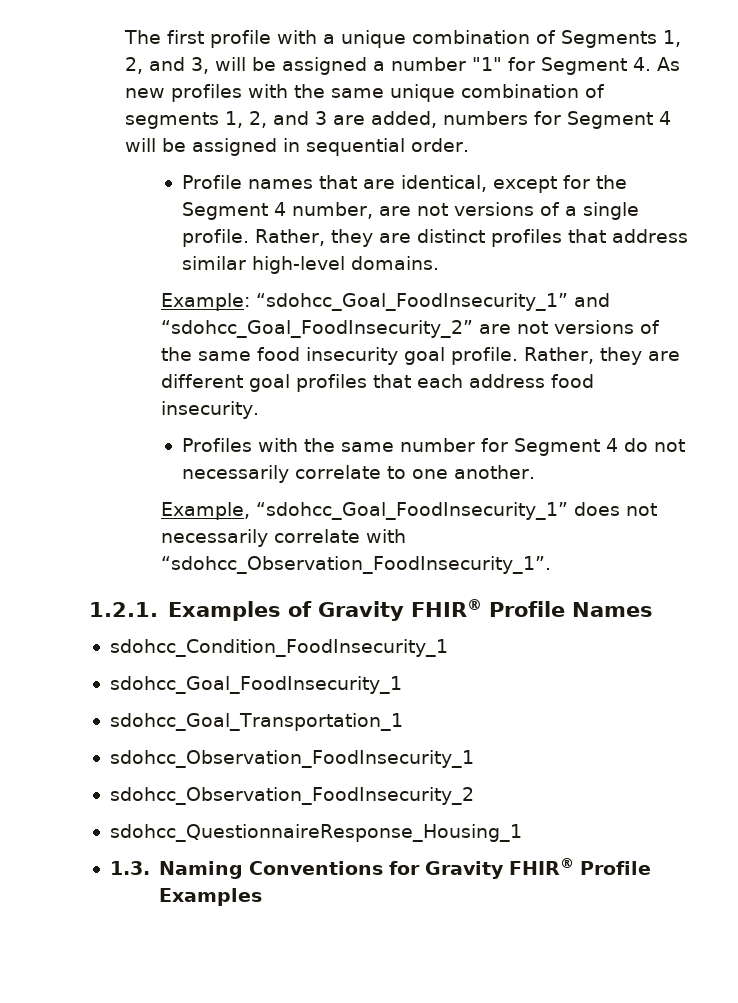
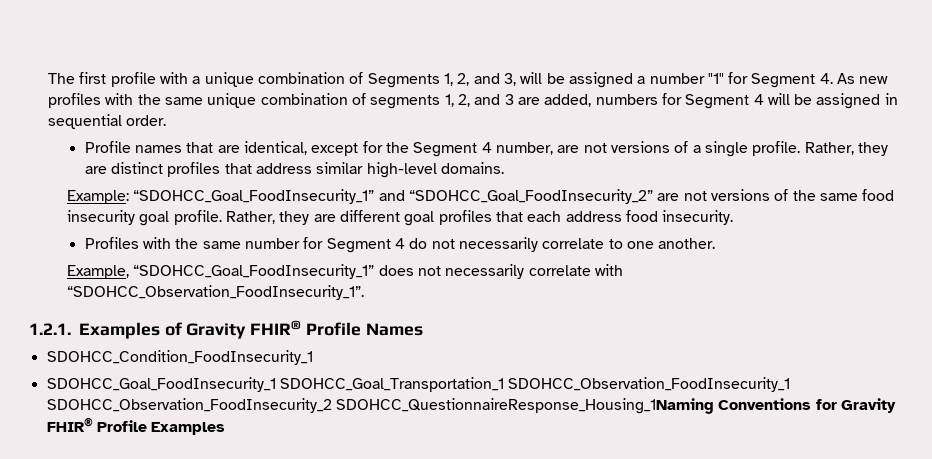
- Example: “sdohcc_Goal_FoodInsecurity_1” and “sdohcc_Goal_FoodInsecurity_2” are not versions of the same food insecurity goal profile.
+ Example: “SDOHCC_Goal_FoodInsecurity_1” and “SDOHCC_Goal_FoodInsecurity_2” are not versions of the same food insecurity goal profile.
- Example, “sdohcc_Goal_FoodInsecurity_1” does not necessarily correlate with “sdohcc_Observation_FoodInsecurity_1”.
+ Example, “SDOHCC_Goal_FoodInsecurity_1” does not necessarily correlate with “SDOHCC_Observation_FoodInsecurity_1”.
- sdohcc_Condition_FoodInsecurity_1
- sdohcc_Goal_FoodInsecurity_1
- sdohcc_Goal_Transportation_1
- sdohcc_Observation_FoodInsecurity_1
- sdohcc_Observation_FoodInsecurity_2
- sdohcc_QuestionnaireResponse_Housing_1
- 1.3. Naming Conventions for Gravity FHIR® Profile Examples
+ SDOHCC_Condition_FoodInsecurity_1
+ SDOHCC_Goal_FoodInsecurity_1 SDOHCC_Goal_Transportation_1 SDOHCC_Observation_FoodInsecurity_1 SDOHCC_Observation_FoodInsecurity_2 SDOHCC_QuestionnaireResponse_Housing_1Naming Conventions for Gravity FHIR® Profile Examples

